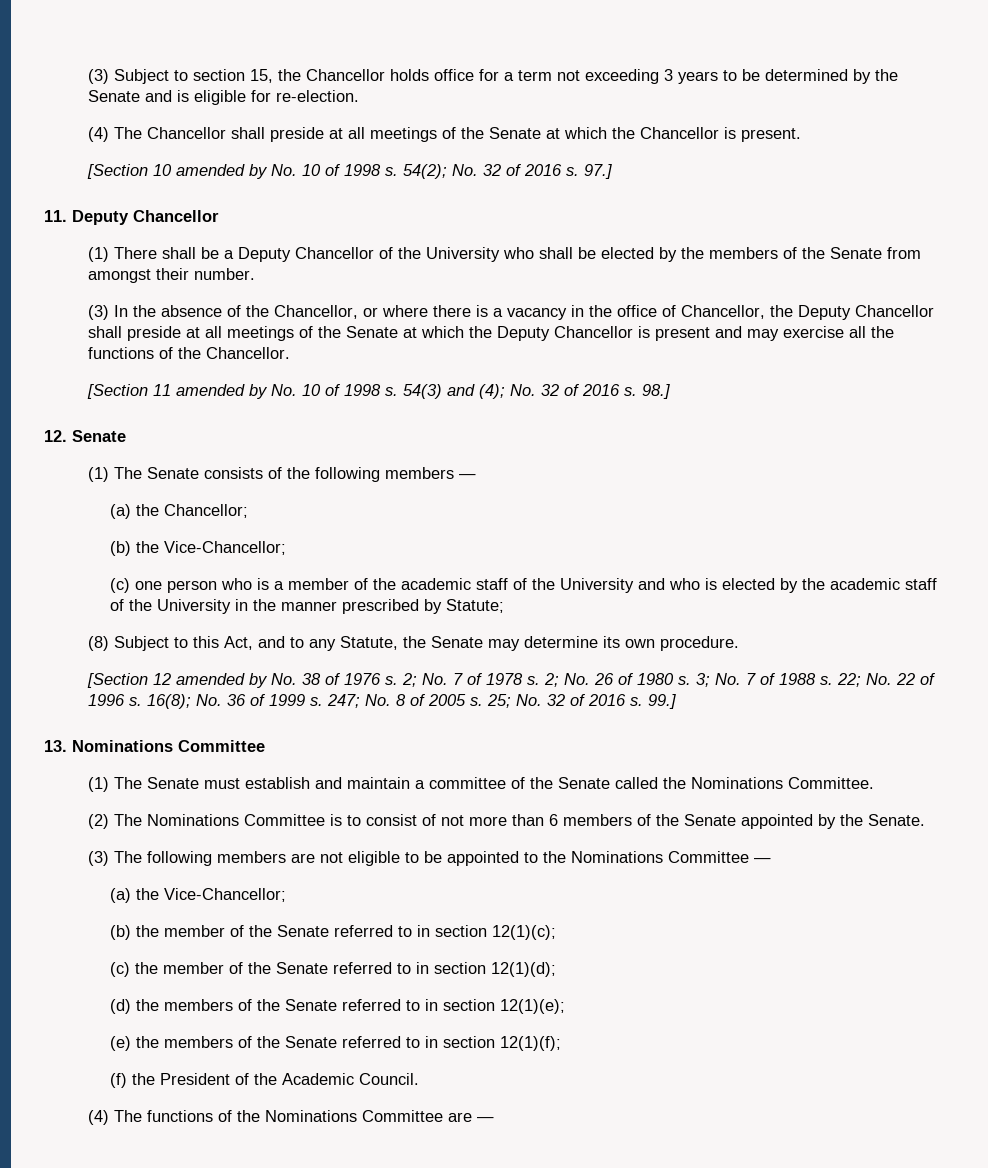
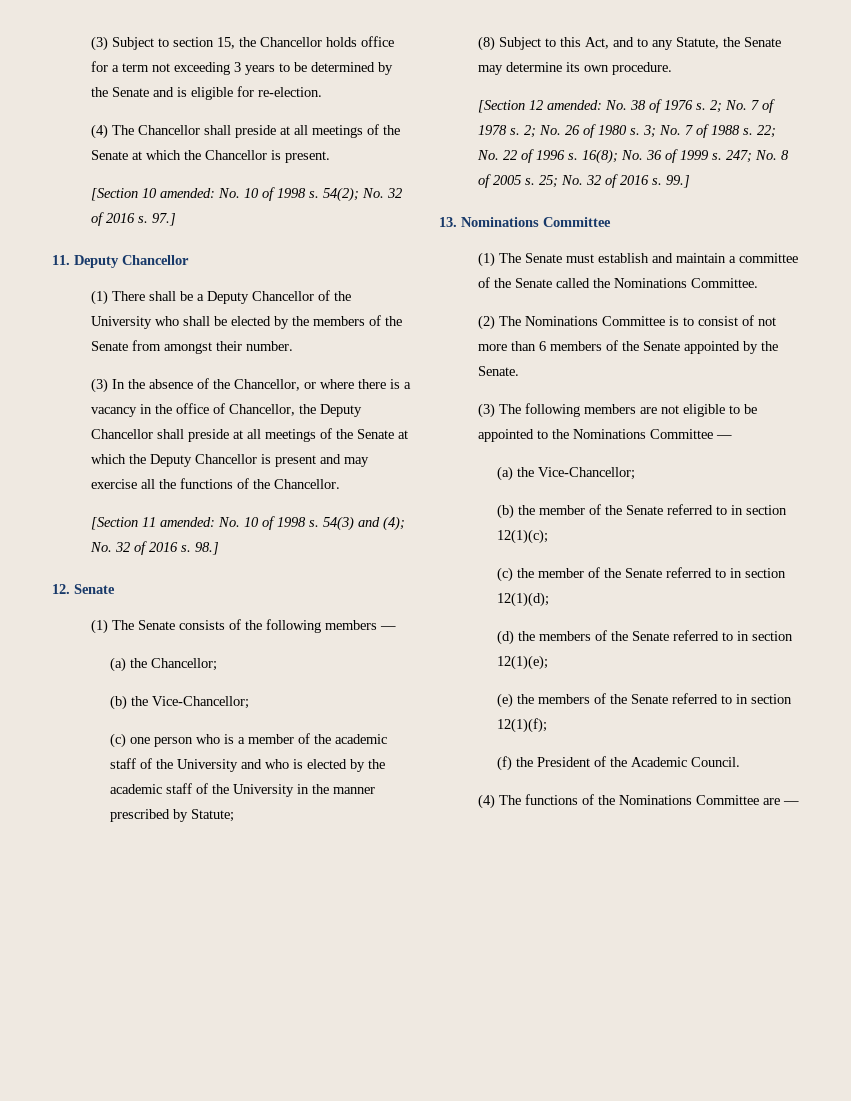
- [Section 10 amended by No. 10 of 1998 s.
+ [Section 10 amended: No. 10 of 1998 s.
- [Section 11 amended by No. 10 of 1998 s.
+ [Section 11 amended: No. 10 of 1998 s.
- [Section 12 amended by No. 38 of 1976 s.
+ [Section 12 amended: No. 38 of 1976 s.

